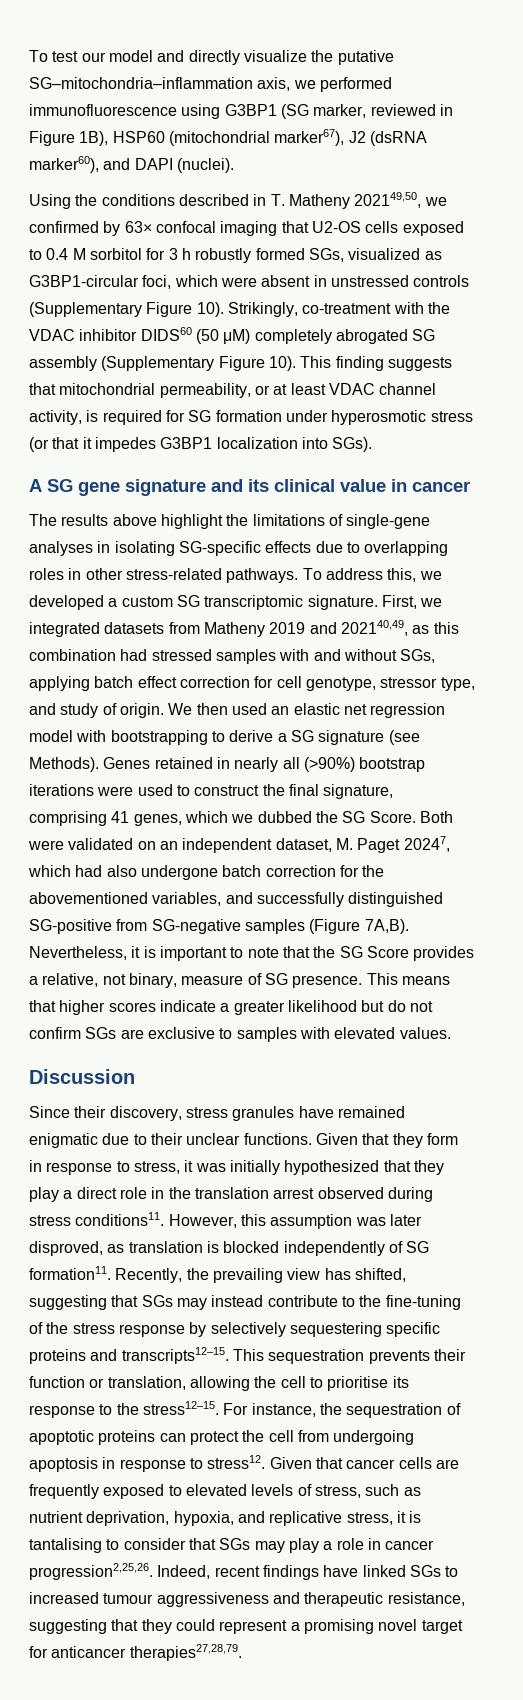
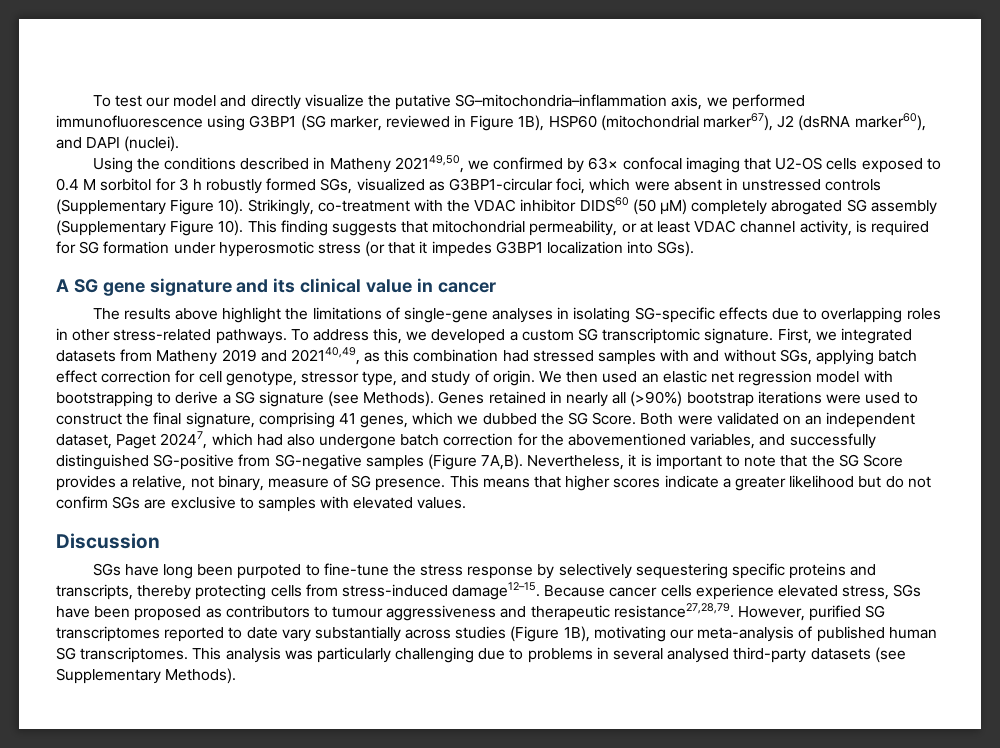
- Using the conditions described in T. Matheny 202149,50, we confirmed by 63× confocal imaging that U2-OS cells exposed to 0.4 M sorbitol for 3 h robustly formed SGs, visualized as G3BP1-circular foci, which were absent in unstressed controls (Supplementary Figure 10).
+ Using the conditions described in Matheny 202149,50, we confirmed by 63× confocal imaging that U2-OS cells exposed to 0.4 M sorbitol for 3 h robustly formed SGs, visualized as G3BP1-circular foci, which were absent in unstressed controls (Supplementary Figure 10).
- Both were validated on an independent dataset, M. Paget 20247, which had also undergone batch correction for the abovementioned variables, and successfully distinguished SG-positive from SG-negative samples (Figure 7A,B).
+ Both were validated on an independent dataset, Paget 20247, which had also undergone batch correction for the abovementioned variables, and successfully distinguished SG-positive from SG-negative samples (Figure 7A,B).
- Since their discovery, stress granules have remained enigmatic due to their unclear functions. Given that they form in response to stress, it was initially hypothesized that they play a direct role in the translation arrest observed during stress conditions11. However, this assumption was later disproved, as translation is blocked independently of SG formation11. Recently, the prevailing view has shifted, suggesting that SGs may instead contribute to the fine-tuning of the stress response by selectively sequestering specific proteins and transcripts12–15. This sequestration prevents their function or translation, allowing the cell to prioritise its response to the stress12–15. For instance, the sequestration of apoptotic proteins can protect the cell from undergoing apoptosis in response to stress12. Given that cancer cells are frequently exposed to elevated levels of stress, such as nutrient deprivation, hypoxia, and replicative stress, it is tantalising to consider that SGs may play a role in cancer progression2,25,26. Indeed, recent findings have linked SGs to increased tumour aggressiveness and therapeutic resistance, suggesting that they could represent a promising novel target for anticancer therapies27,28,79.
+ SGs have long been purpoted to fine-tune the stress response by selectively sequestering specific proteins and transcripts, thereby protecting cells from stress-induced damage12–15. Because cancer cells experience elevated stress, SGs have been proposed as contributors to tumour aggressiveness and therapeutic resistance27,28,79. However, purified SG transcriptomes reported to date vary substantially across studies (Figure 1B), motivating our meta-analysis of published human SG transcriptomes. This analysis was particularly challenging due to problems in several analysed third-party datasets (see Supplementary Methods).

